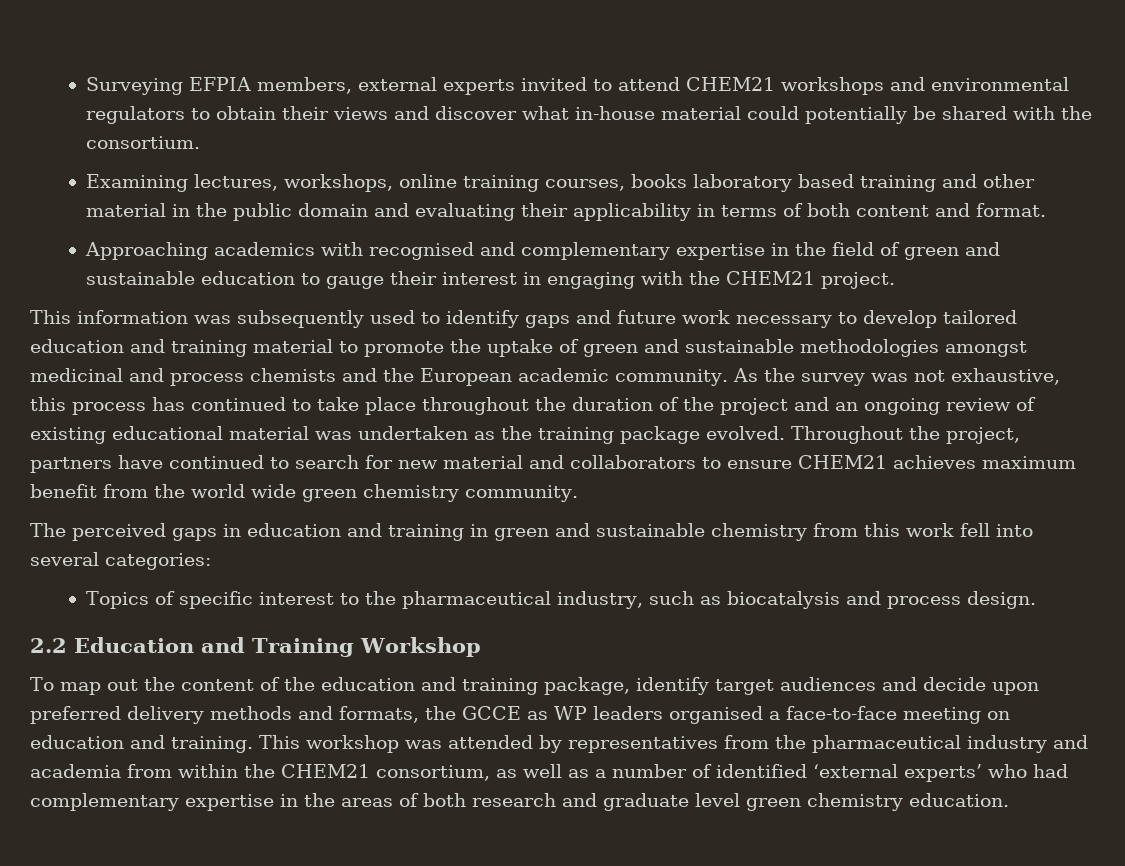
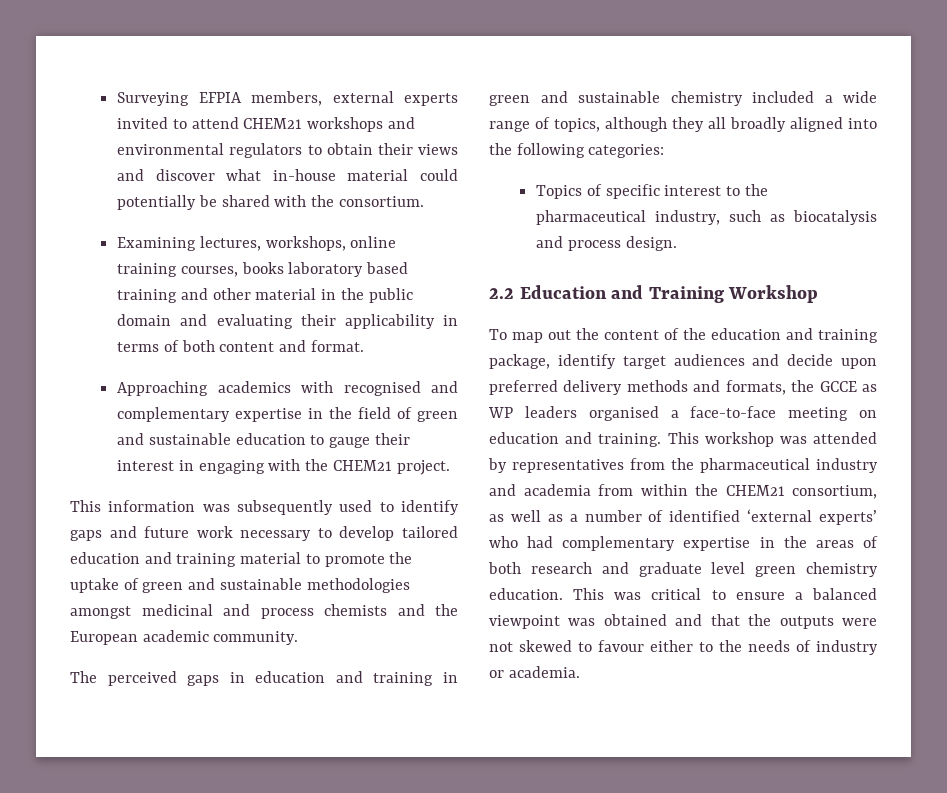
- As the survey was not exhaustive, this process has continued to take place throughout the duration of the project and an ongoing review of existing educational material was undertaken as the training package evolved. Throughout the project, partners have continued to search for new material and collaborators to ensure CHEM21 achieves maximum benefit from the world wide green chemistry community.
- The perceived gaps in education and training in green and sustainable chemistry from this work fell into several categories:
+ The perceived gaps in education and training in green and sustainable chemistry included a wide range of topics, although they all broadly aligned into the following categories:
+ This was critical to ensure a balanced viewpoint was obtained and that the outputs were not skewed to favour either to the needs of industry or academia.

